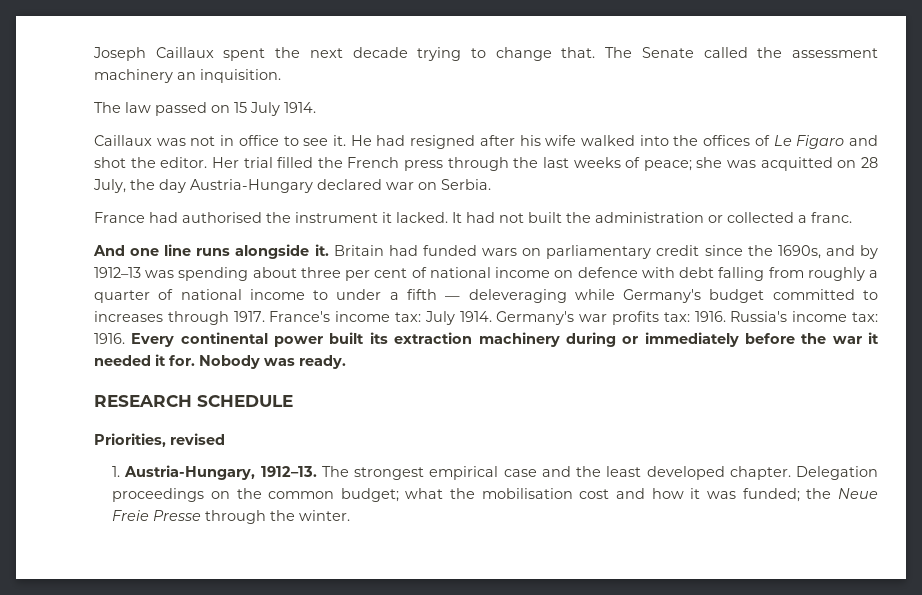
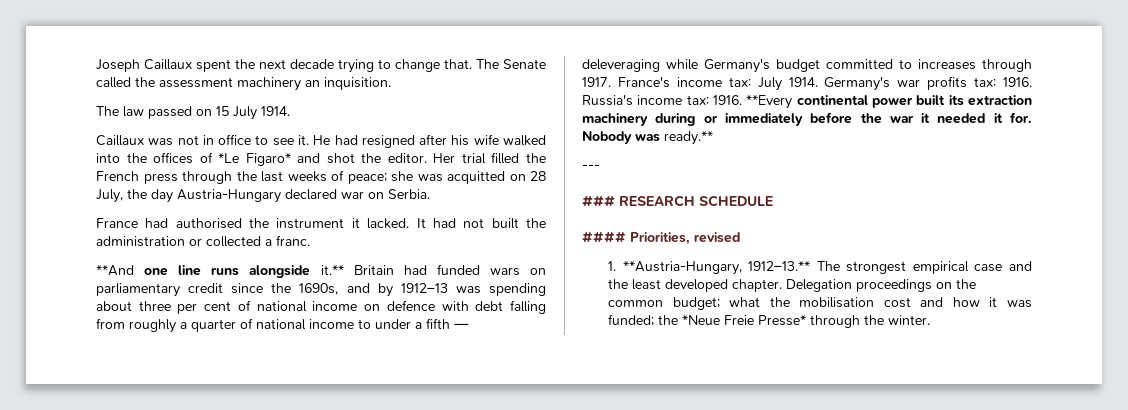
- He had resigned after his wife walked into the offices of Le Figaro and shot the editor.
+ He had resigned after his wife walked into the offices of *Le Figaro* and shot the editor.
- And one line runs alongside it. Britain had funded wars on parliamentary credit since the 1690s, and by 1912–13 was spending about three per cent of national income on defence with debt falling from roughly a quarter of national income to under a fifth — deleveraging while Germany's budget committed to increases through 1917.
+ **And one line runs alongside it.** Britain had funded wars on parliamentary credit since the 1690s, and by 1912–13 was spending about three per cent of national income on defence with debt falling from roughly a quarter of national income to under a fifth — deleveraging while Germany's budget committed to increases through 1917.
- Every continental power built its extraction machinery during or immediately before the war it needed it for.
+ **Every continental power built its extraction machinery during or immediately before the war it needed it for.
- Nobody was ready.
- RESEARCH SCHEDULE
+ Nobody was ready.**
+ ---
+ ### RESEARCH SCHEDULE
- Priorities, revised
+ #### Priorities, revised
- 1. Austria-Hungary, 1912–13. The strongest empirical case and the least developed chapter.
+ 1. **Austria-Hungary, 1912–13.** The strongest empirical case and the least developed chapter.
- Delegation proceedings on the common budget; what the mobilisation cost and how it was funded; the Neue Freie Presse through the winter.
+ Delegation proceedings on the common budget; what the mobilisation cost and how it was funded; the *Neue Freie Presse* through the winter.

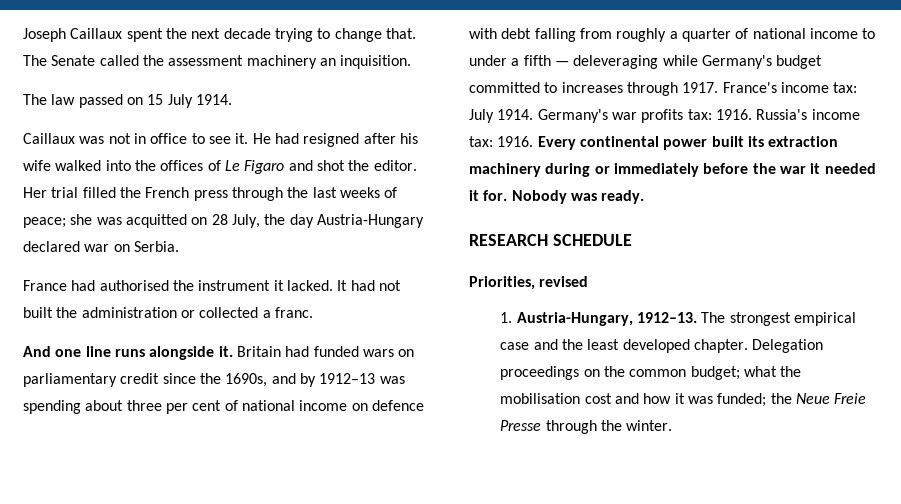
- He had resigned after his wife walked into the offices of *Le Figaro* and shot the editor.
+ He had resigned after his wife walked into the offices of Le Figaro and shot the editor.
- **And one line runs alongside it.** Britain had funded wars on parliamentary credit since the 1690s, and by 1912–13 was spending about three per cent of national income on defence with debt falling from roughly a quarter of national income to under a fifth — deleveraging while Germany's budget committed to increases through 1917.
+ And one line runs alongside it. Britain had funded wars on parliamentary credit since the 1690s, and by 1912–13 was spending about three per cent of national income on defence with debt falling from roughly a quarter of national income to under a fifth — deleveraging while Germany's budget committed to increases through 1917.
- **Every continental power built its extraction machinery during or immediately before the war it needed it for.
+ Every continental power built its extraction machinery during or immediately before the war it needed it for.
- Nobody was ready.**
- ---
- ### RESEARCH SCHEDULE
+ Nobody was ready.
+ RESEARCH SCHEDULE
- #### Priorities, revised
+ Priorities, revised
- 1. **Austria-Hungary, 1912–13.** The strongest empirical case and the least developed chapter.
+ 1. Austria-Hungary, 1912–13. The strongest empirical case and the least developed chapter.
- Delegation proceedings on the common budget; what the mobilisation cost and how it was funded; the *Neue Freie Presse* through the winter.
+ Delegation proceedings on the common budget; what the mobilisation cost and how it was funded; the Neue Freie Presse through the winter.

